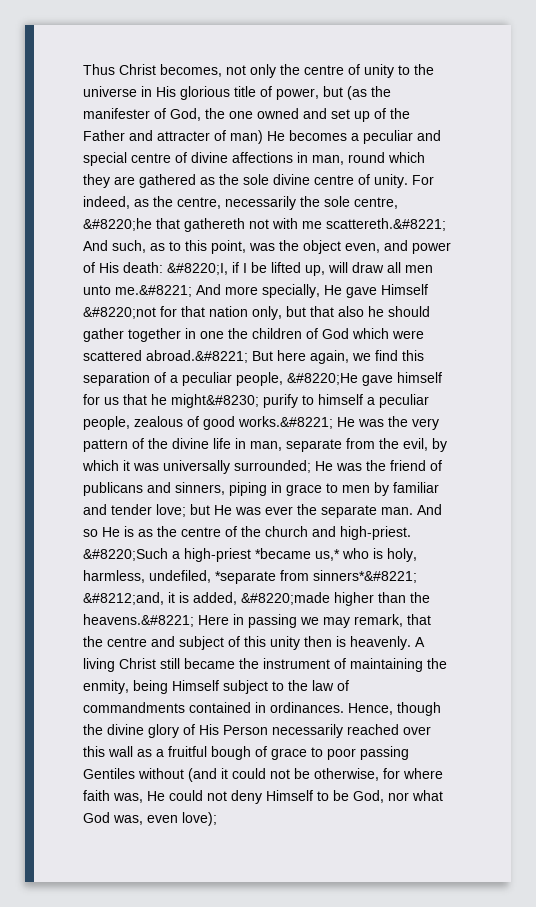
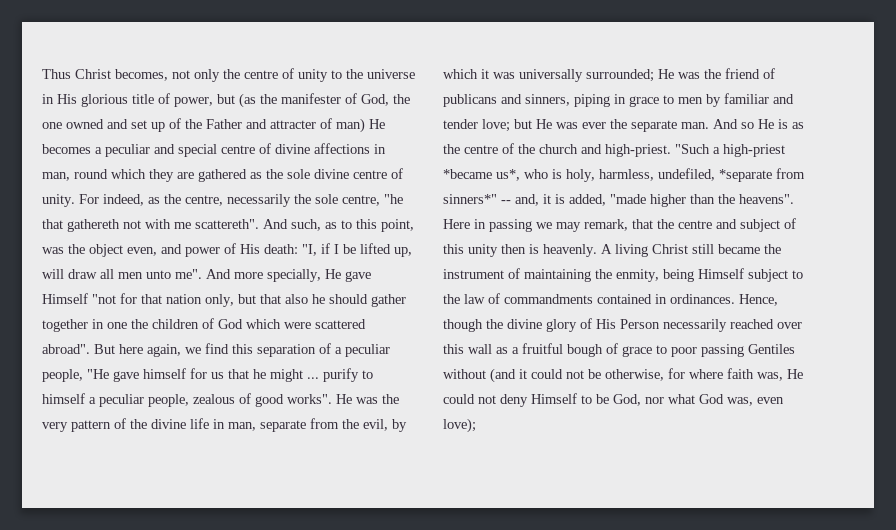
- For indeed, as the centre, necessarily the sole centre, &#8220;he that gathereth not with me scattereth.&#8221;
+ For indeed, as the centre, necessarily the sole centre, "he that gathereth not with me scattereth".
- &#8220;I, if I be lifted up, will draw all men unto me.&#8221;
+ "I, if I be lifted up, will draw all men unto me".
- And more specially, He gave Himself &#8220;not for that nation only, but that also he should gather together in one the children of God which were scattered abroad.&#8221;
+ And more specially, He gave Himself "not for that nation only, but that also he should gather together in one the children of God which were scattered abroad".
- But here again, we find this separation of a peculiar people, &#8220;He gave himself for us that he might&#8230; purify to himself a peculiar people, zealous of good works.&#8221;
+ But here again, we find this separation of a peculiar people, "He gave himself for us that he might ... purify to himself a peculiar people, zealous of good works".
- &#8220;Such a high-priest *became us,* who is holy, harmless, undefiled, *separate from sinners*&#8221; &#8212;and, it is added, &#8220;made higher than the heavens.&#8221; Here in passing we may remark, that the centre and subject of this unity then is heavenly.
+ "Such a high-priest *became us*, who is holy, harmless, undefiled, *separate from sinners*" -- and, it is added, "made higher than the heavens". Here in passing we may remark, that the centre and subject of this unity then is heavenly.

